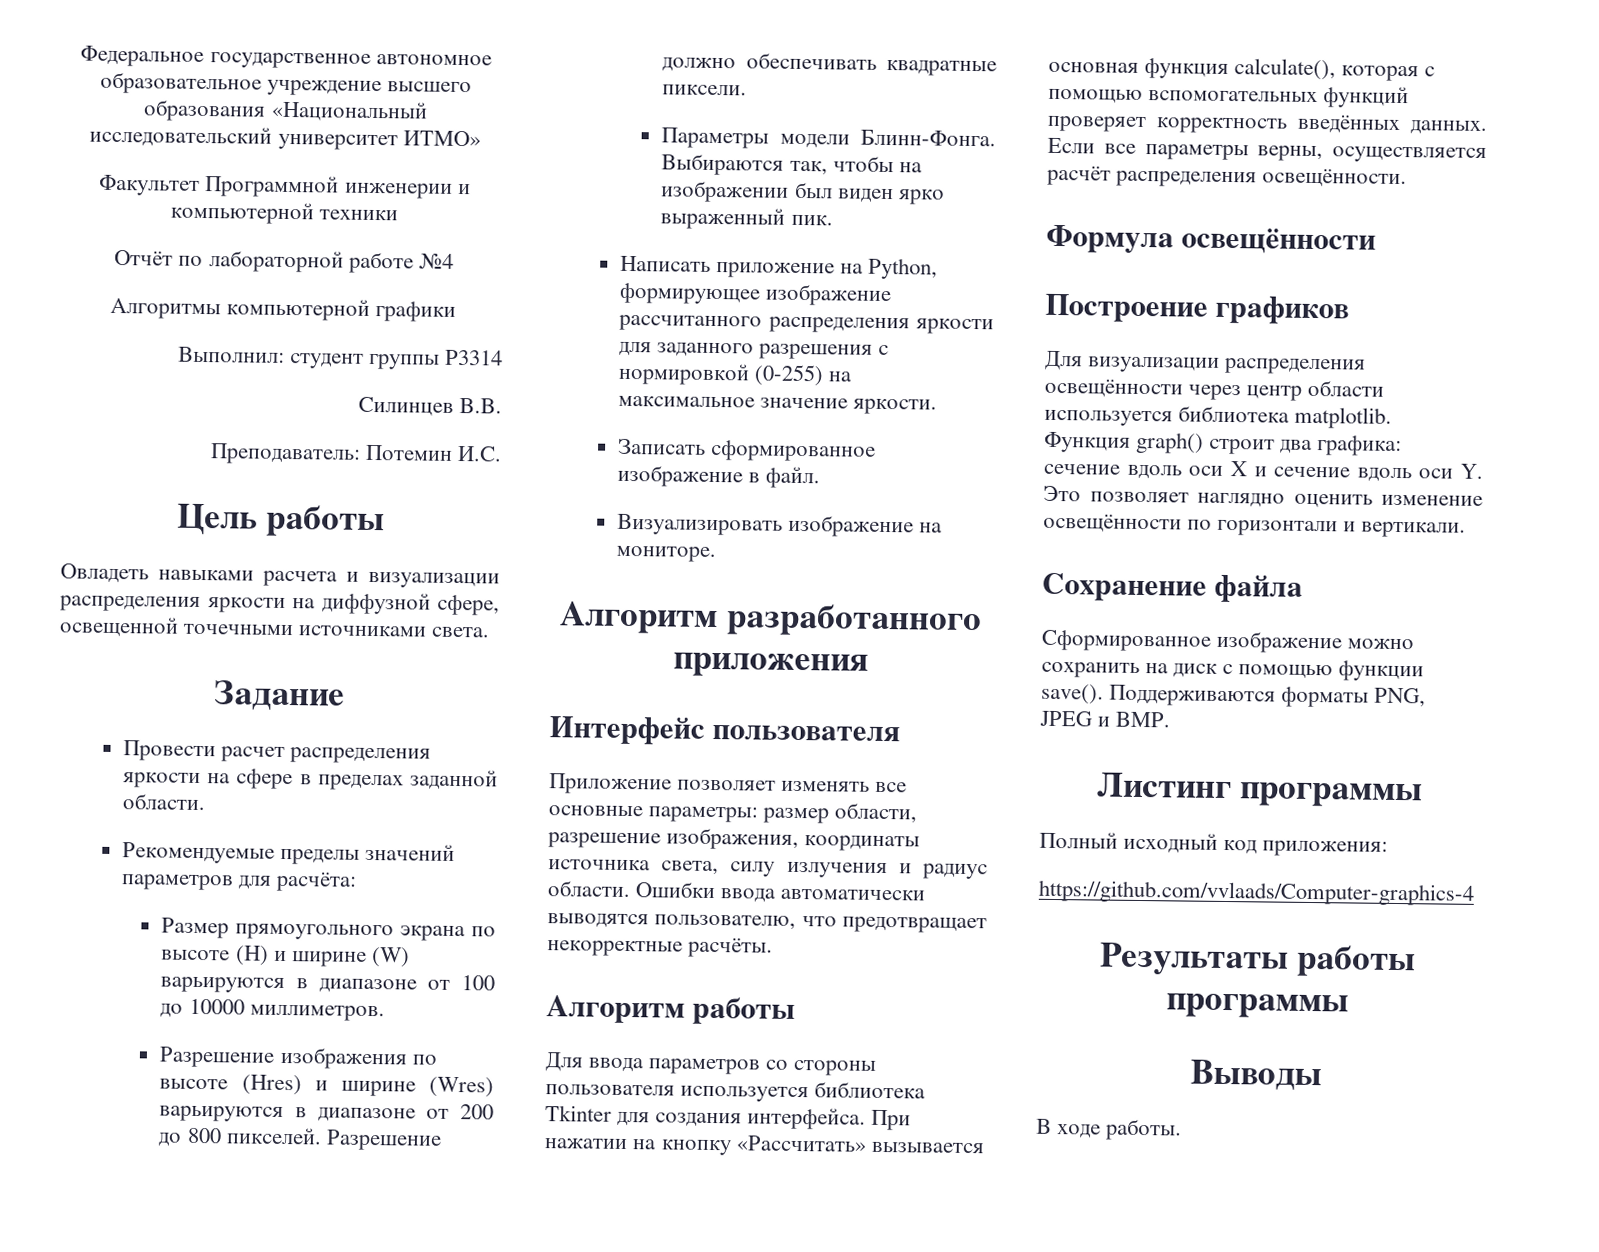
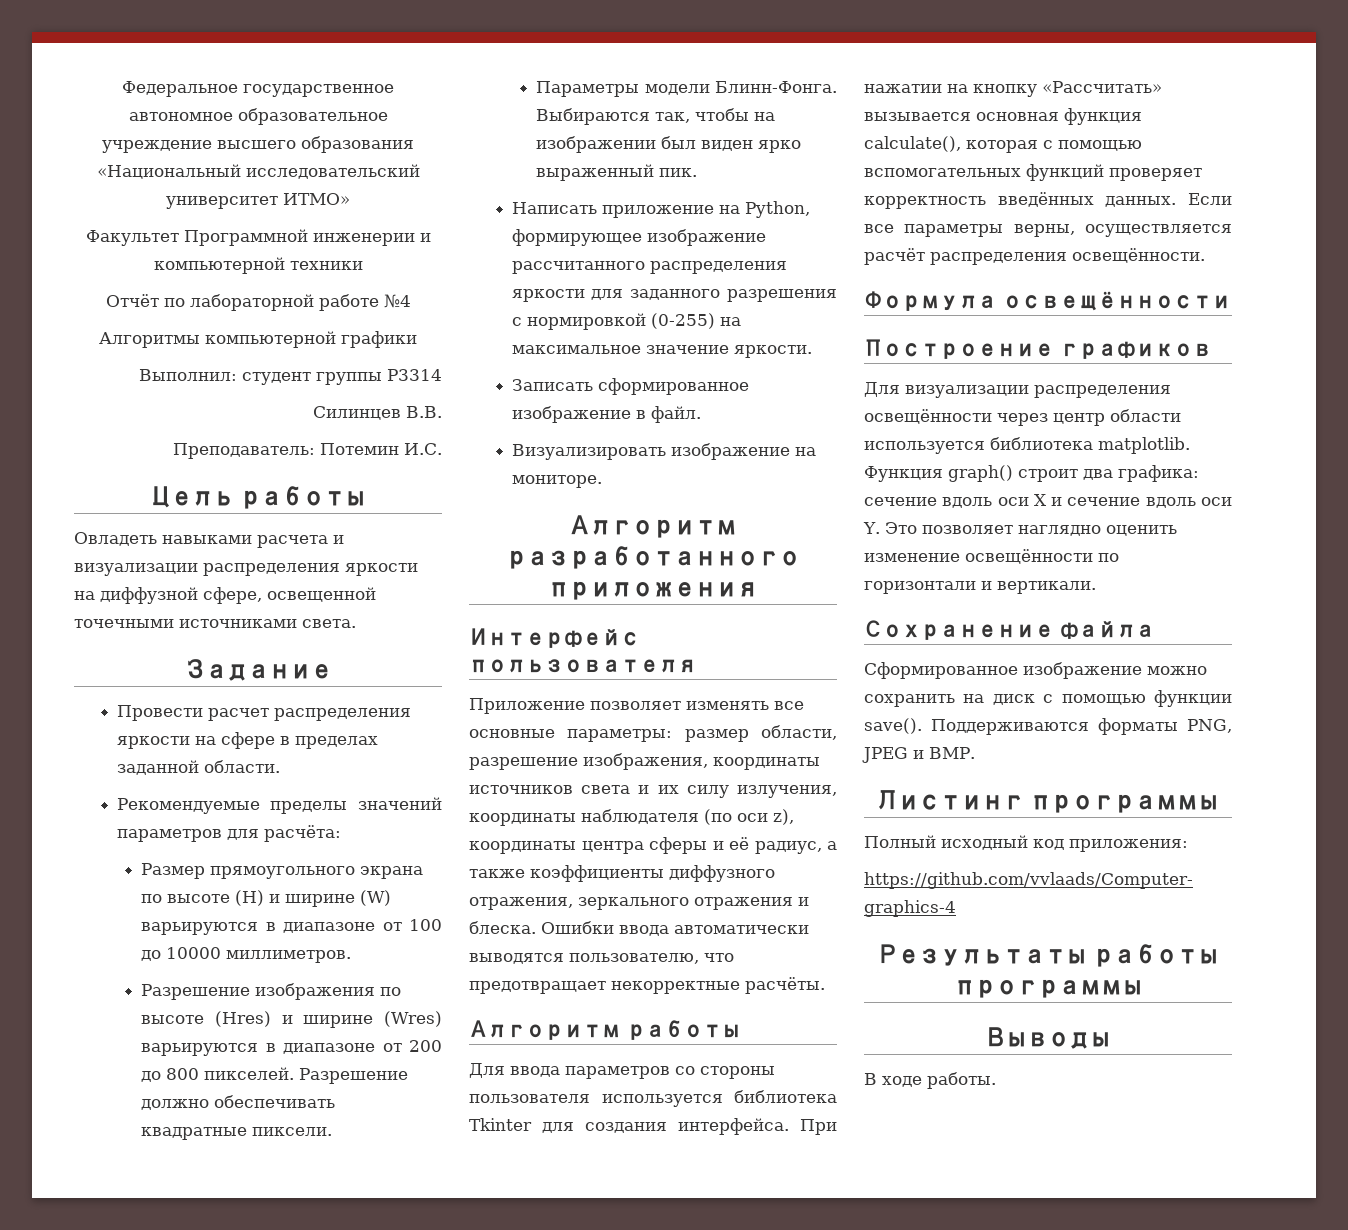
- Приложение позволяет изменять все основные параметры: размер области, разрешение изображения, координаты источника света, силу излучения и радиус области.
+ Приложение позволяет изменять все основные параметры: размер области, разрешение изображения, координаты источников света и их силу излучения, координаты наблюдателя (по оси z), координаты центра сферы и её радиус, а также коэффициенты диффузного отражения, зеркального отражения и блеска.

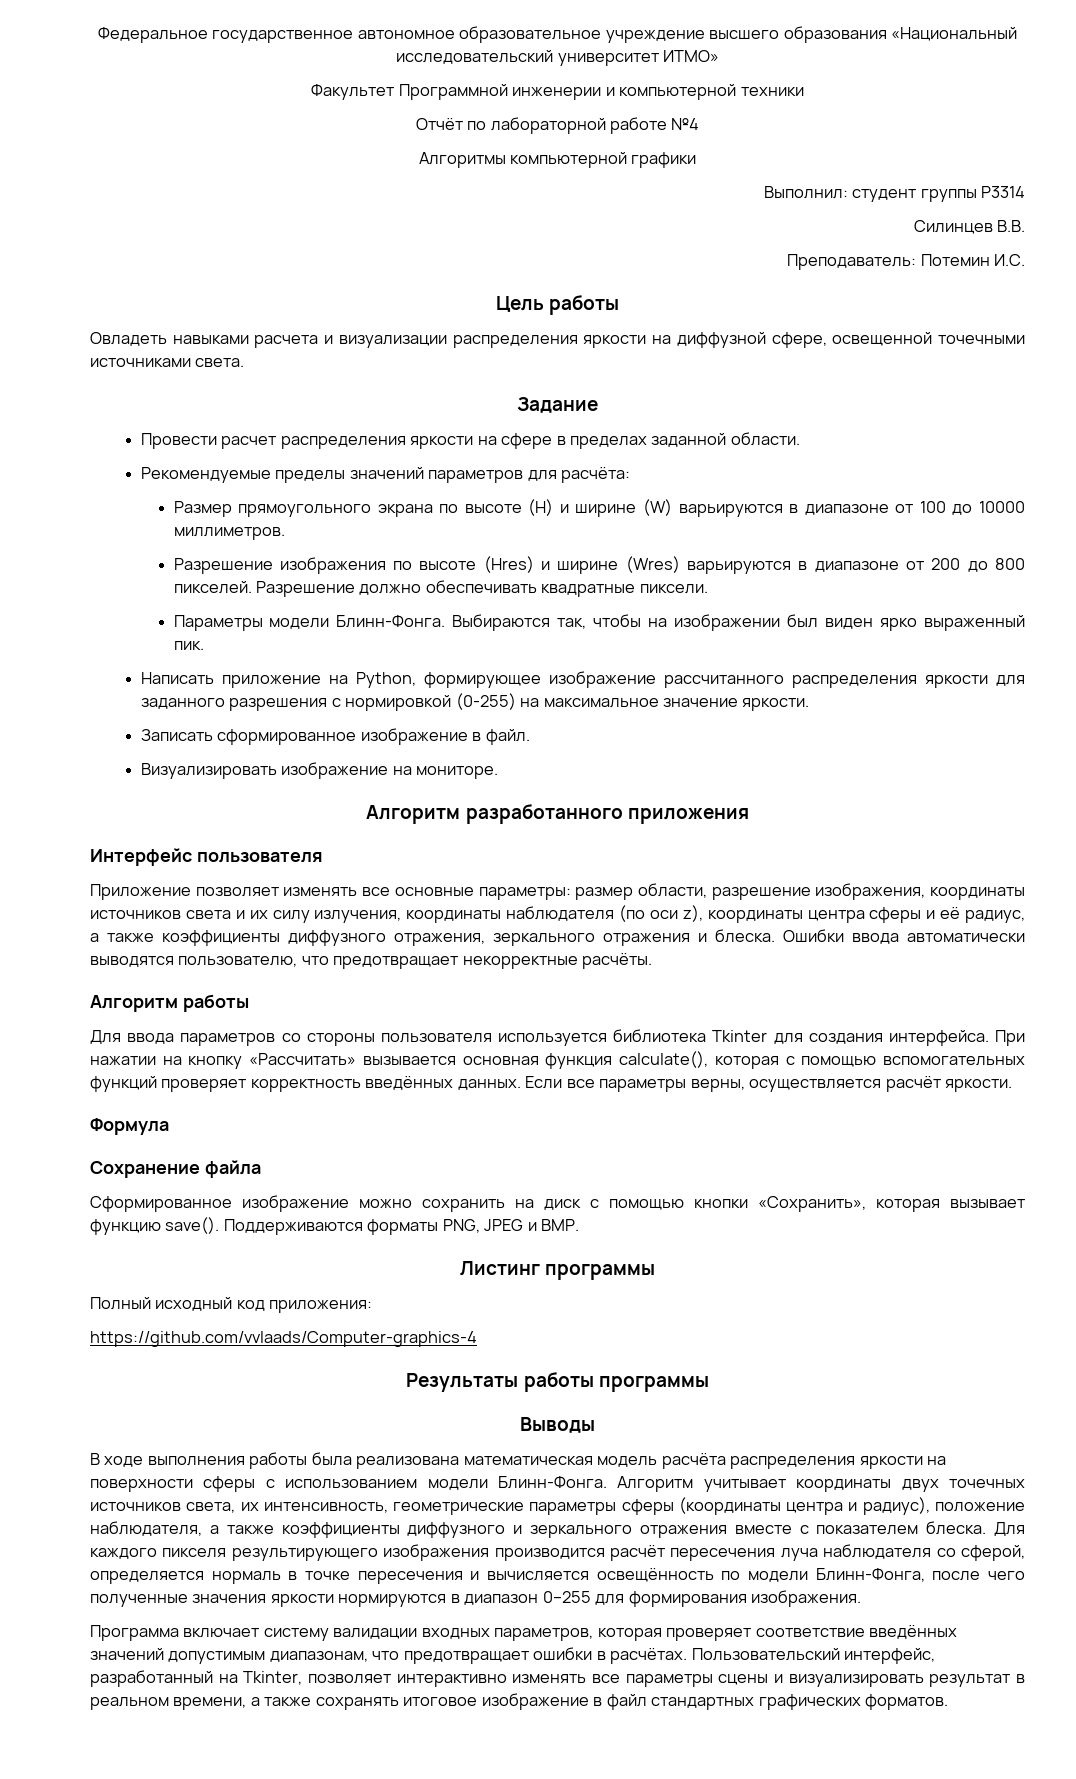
- Если все параметры верны, осуществляется расчёт распределения освещённости.
+ Если все параметры верны, осуществляется расчёт яркости.
- Формула освещённости
- Построение графиков
- Для визуализации распределения освещённости через центр области используется библиотека matplotlib. Функция graph() строит два графика: сечение вдоль оси X и сечение вдоль оси Y. Это позволяет наглядно оценить изменение освещённости по горизонтали и вертикали.
+ Формула
- Сформированное изображение можно сохранить на диск с помощью функции save().
+ Сформированное изображение можно сохранить на диск с помощью кнопки «Сохранить», которая вызывает функцию save().
- В ходе работы.
+ В ходе выполнения работы была реализована математическая модель расчёта распределения яркости на поверхности сферы с использованием модели Блинн-Фонга. Алгоритм учитывает координаты двух точечных источников света, их интенсивность, геометрические параметры сферы (координаты центра и радиус), положение наблюдателя, а также коэффициенты диффузного и зеркального отражения вместе с показателем блеска. Для каждого пикселя результирующего изображения производится расчёт пересечения луча наблюдателя со сферой, определяется нормаль в точке пересечения и вычисляется освещённость по модели Блинн-Фонга, после чего полученные значения яркости нормируются в диапазон 0–255 для формирования изображения.
+ Программа включает систему валидации входных параметров, которая проверяет соответствие введённых значений допустимым диапазонам, что предотвращает ошибки в расчётах. Пользовательский интерфейс, разработанный на Tkinter, позволяет интерактивно изменять все параметры сцены и визуализировать результат в реальном времени, а также сохранять итоговое изображение в файл стандартных графических форматов.

